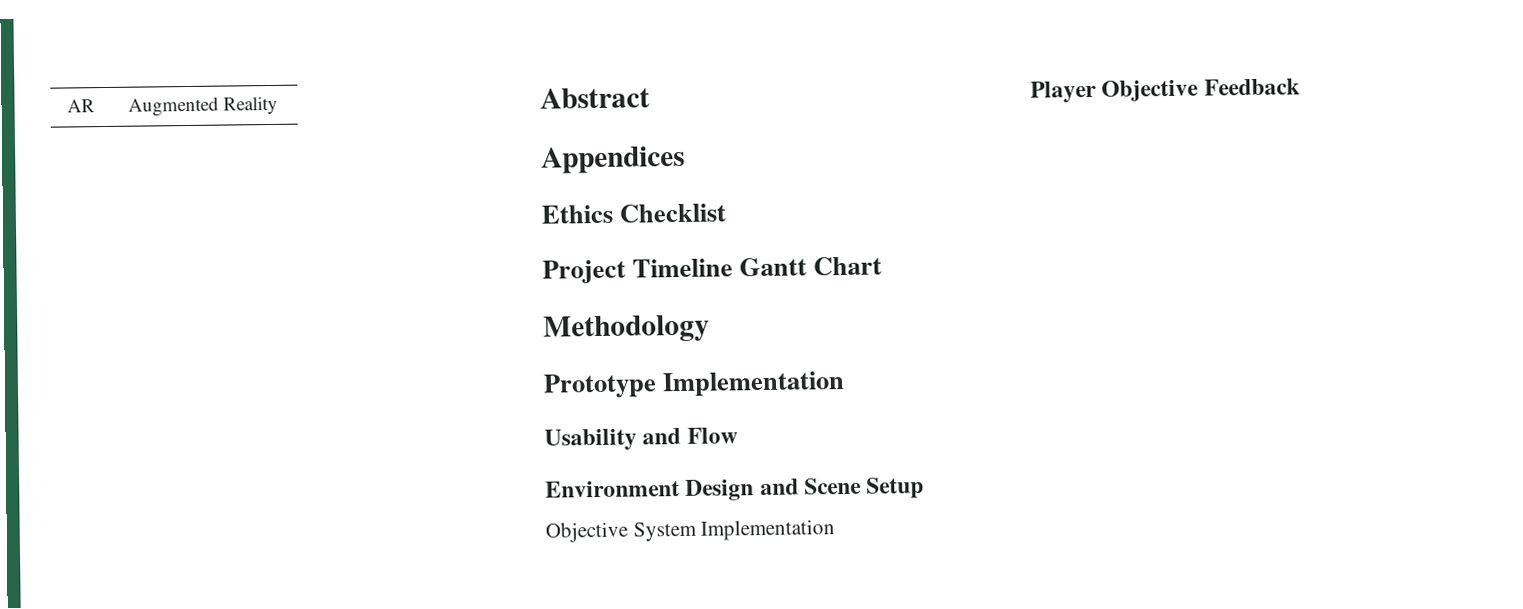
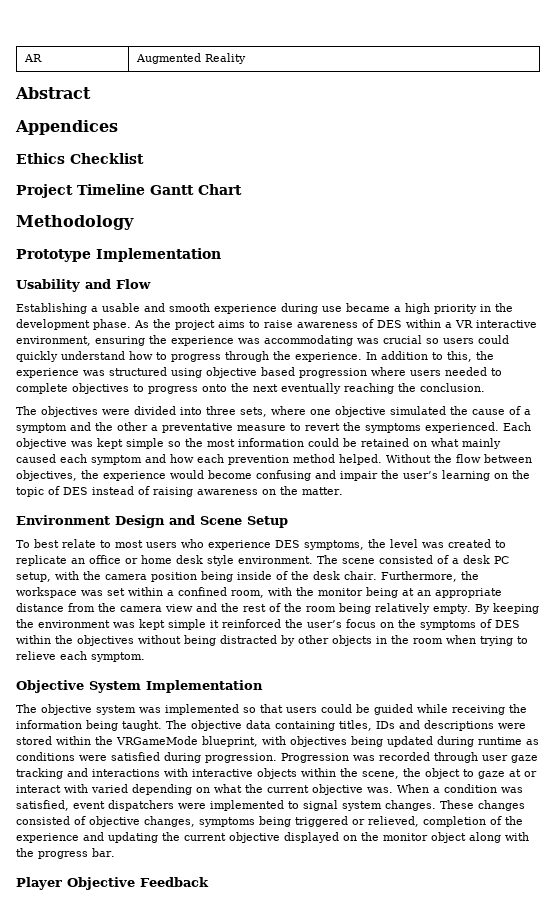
+ Establishing a usable and smooth experience during use became a high priority in the development phase. As the project aims to raise awareness of DES within a VR interactive environment, ensuring the experience was accommodating was crucial so users could quickly understand how to progress through the experience. In addition to this, the experience was structured using objective based progression where users needed to complete objectives to progress onto the next eventually reaching the conclusion.
+ The objectives were divided into three sets, where one objective simulated the cause of a symptom and the other a preventative measure to revert the symptoms experienced. Each objective was kept simple so the most information could be retained on what mainly caused each symptom and how each prevention method helped. Without the flow between objectives, the experience would become confusing and impair the user’s learning on the topic of DES instead of raising awareness on the matter.
+ To best relate to most users who experience DES symptoms, the level was created to replicate an office or home desk style environment. The scene consisted of a desk PC setup, with the camera position being inside of the desk chair. Furthermore, the workspace was set within a confined room, with the monitor being at an appropriate distance from the camera view and the rest of the room being relatively empty. By keeping the environment was kept simple it reinforced the user’s focus on the symptoms of DES within the objectives without being distracted by other objects in the room when trying to relieve each symptom.
  Objective System Implementation
+ The objective system was implemented so that users could be guided while receiving the information being taught. The objective data containing titles, IDs and descriptions were stored within the VRGameMode blueprint, with objectives being updated during runtime as conditions were satisfied during progression. Progression was recorded through user gaze tracking and interactions with interactive objects within the scene, the object to gaze at or interact with varied depending on what the current objective was. When a condition was satisfied, event dispatchers were implemented to signal system changes. These changes consisted of objective changes, symptoms being triggered or relieved, completion of the experience and updating the current objective displayed on the monitor object along with the progress bar.

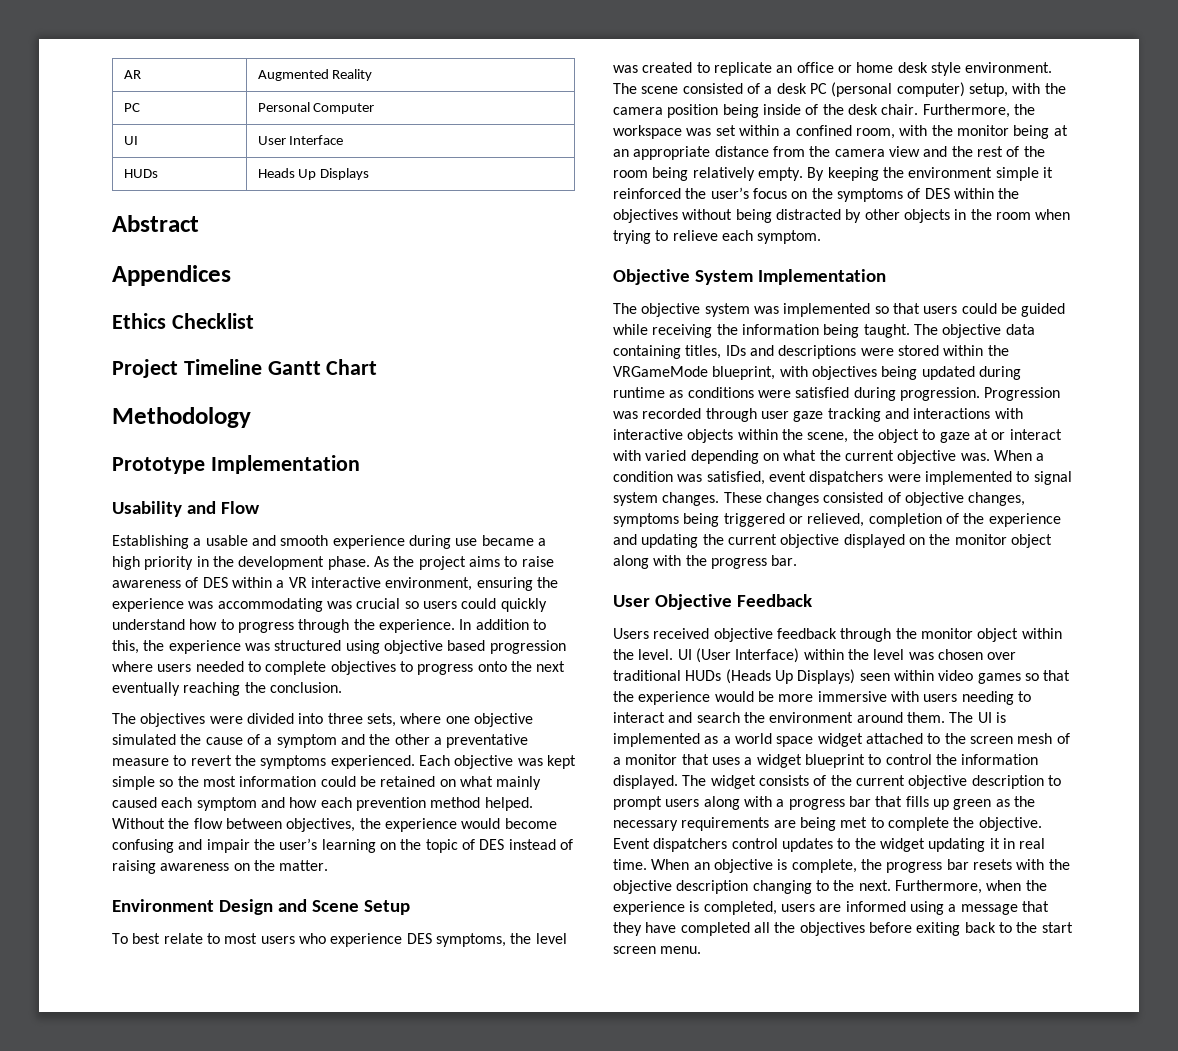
+ PC | Personal Computer
+ UI | User Interface
+ HUDs | Heads Up Displays
- The scene consisted of a desk PC setup, with the camera position being inside of the desk chair.
+ The scene consisted of a desk PC (personal computer) setup, with the camera position being inside of the desk chair.
- By keeping the environment was kept simple it reinforced the user’s focus on the symptoms of DES within the objectives without being distracted by other objects in the room when trying to relieve each symptom.
+ By keeping the environment simple it reinforced the user’s focus on the symptoms of DES within the objectives without being distracted by other objects in the room when trying to relieve each symptom.
- Player Objective Feedback
+ User Objective Feedback
+ Users received objective feedback through the monitor object within the level. UI (User Interface) within the level was chosen over traditional HUDs (Heads Up Displays) seen within video games so that the experience would be more immersive with users needing to interact and search the environment around them. The UI is implemented as a world space widget attached to the screen mesh of a monitor that uses a widget blueprint to control the information displayed. The widget consists of the current objective description to prompt users along with a progress bar that fills up green as the necessary requirements are being met to complete the objective. Event dispatchers control updates to the widget updating it in real time. When an objective is complete, the progress bar resets with the objective description changing to the next. Furthermore, when the experience is completed, users are informed using a message that they have completed all the objectives before exiting back to the start screen menu.

